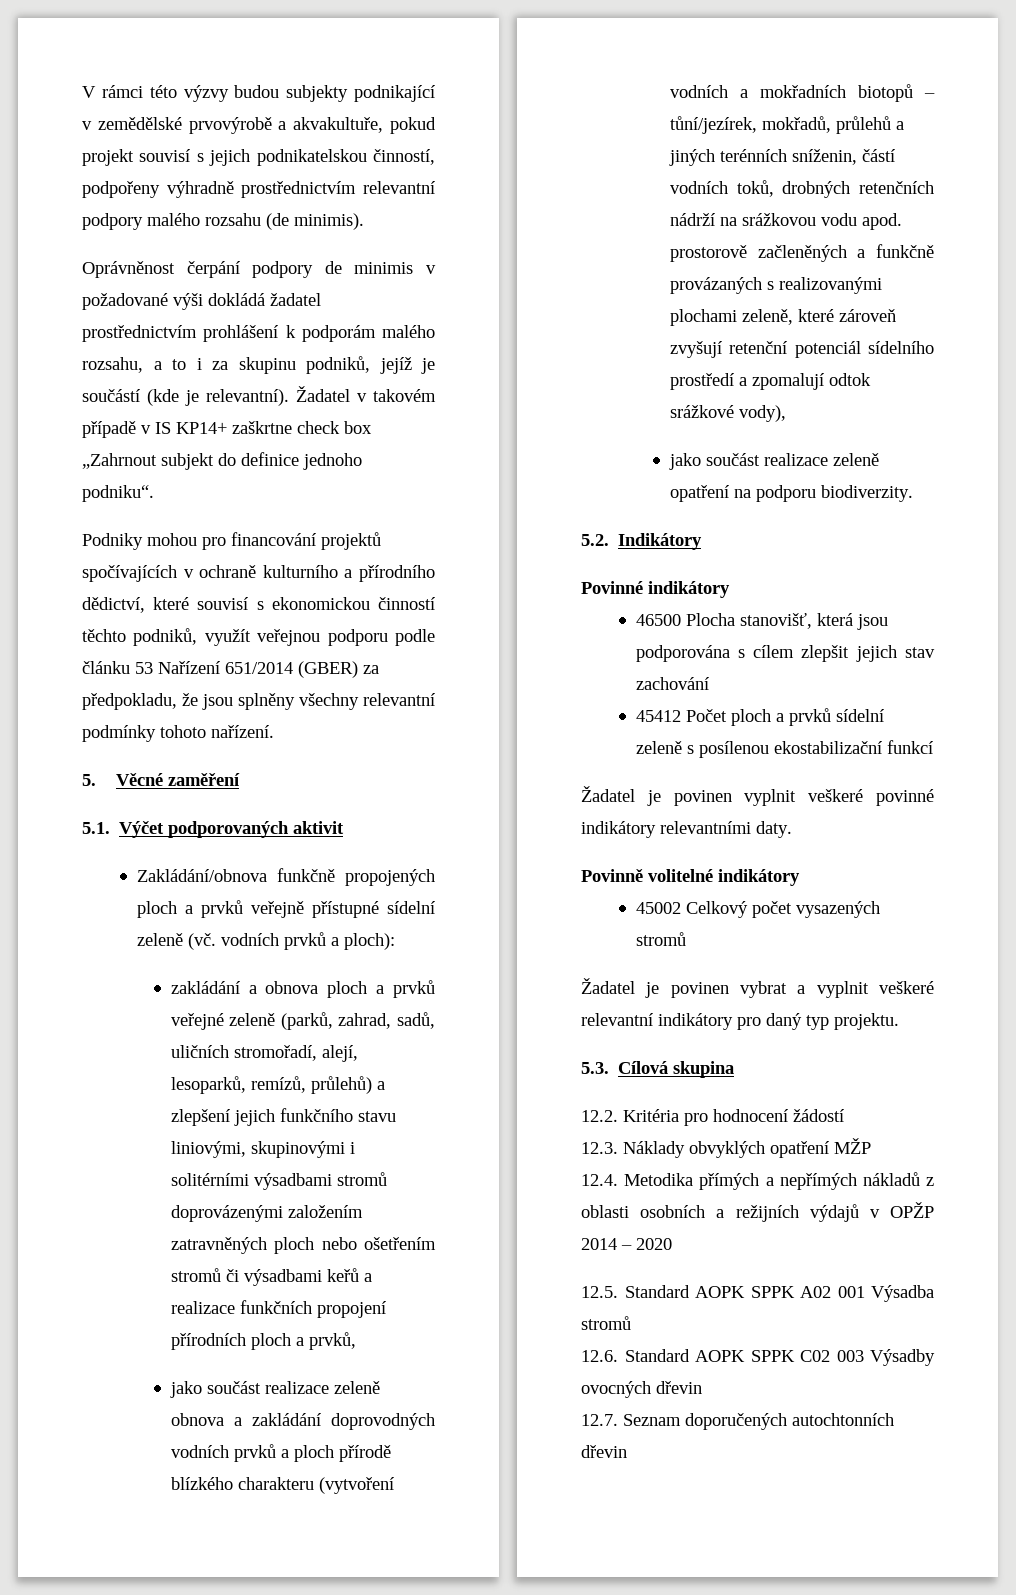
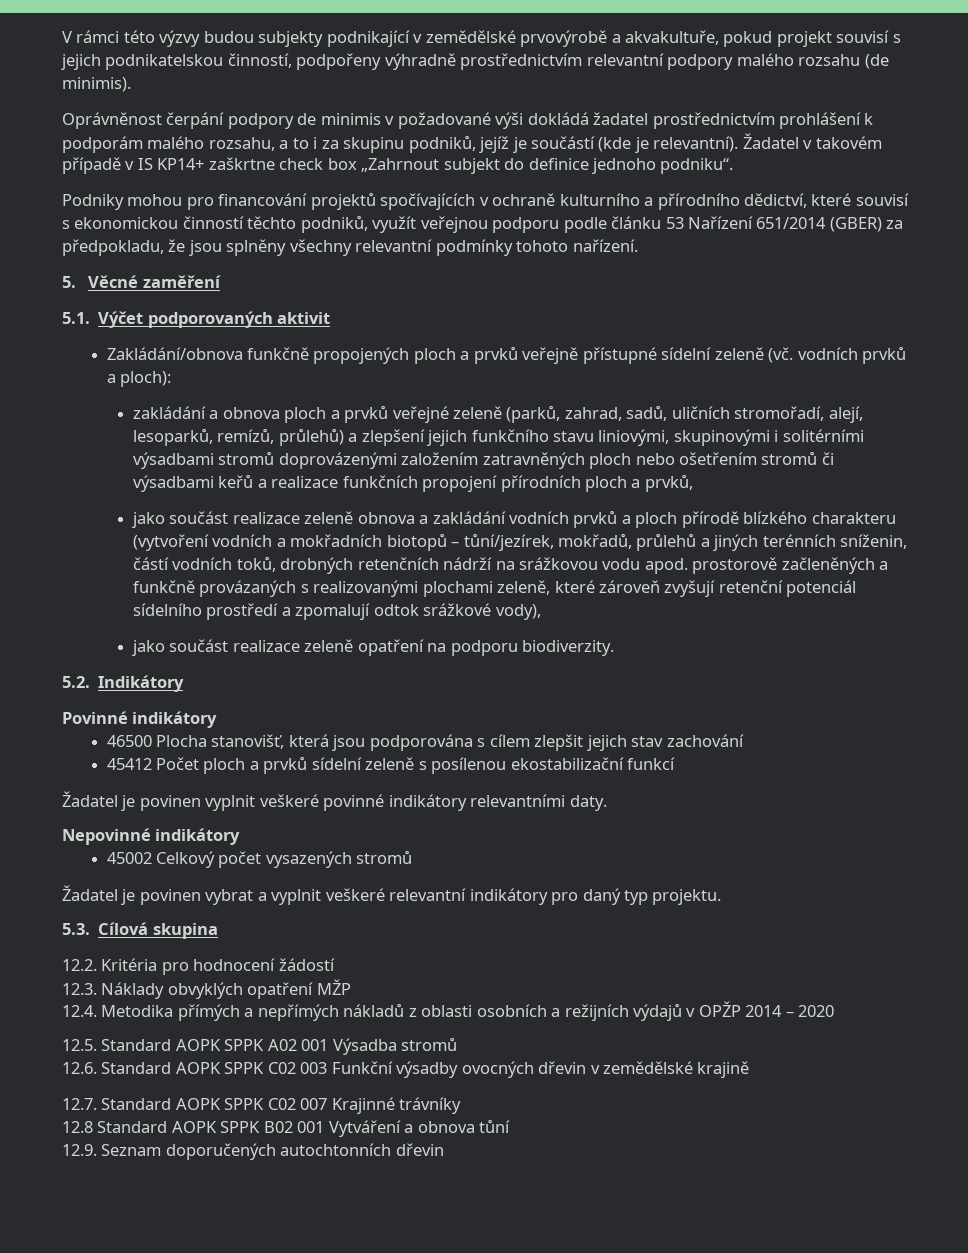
- jako součást realizace zeleně obnova a zakládání doprovodných vodních prvků a ploch přírodě blízkého charakteru (vytvoření vodních a mokřadních biotopů – tůní/jezírek, mokřadů, průlehů a jiných terénních sníženin, částí vodních toků, drobných retenčních nádrží na srážkovou vodu apod. prostorově začleněných a funkčně provázaných s realizovanými plochami zeleně, které zároveň zvyšují retenční potenciál sídelního prostředí a zpomalují odtok srážkové vody),
+ jako součást realizace zeleně obnova a zakládání vodních prvků a ploch přírodě blízkého charakteru (vytvoření vodních a mokřadních biotopů – tůní/jezírek, mokřadů, průlehů a jiných terénních sníženin, částí vodních toků, drobných retenčních nádrží na srážkovou vodu apod. prostorově začleněných a funkčně provázaných s realizovanými plochami zeleně, které zároveň zvyšují retenční potenciál sídelního prostředí a zpomalují odtok srážkové vody),
- Povinně volitelné indikátory
+ Nepovinné indikátory
- 12.6. Standard AOPK SPPK C02 003 Výsadby ovocných dřevin
- 12.7. Seznam doporučených autochtonních dřevin
+ 12.6. Standard AOPK SPPK C02 003 Funkční výsadby ovocných dřevin v zemědělské krajině
+ 12.7. Standard AOPK SPPK C02 007 Krajinné trávníky
+ 12.8 Standard AOPK SPPK B02 001 Vytváření a obnova tůní
+ 12.9. Seznam doporučených autochtonních dřevin

